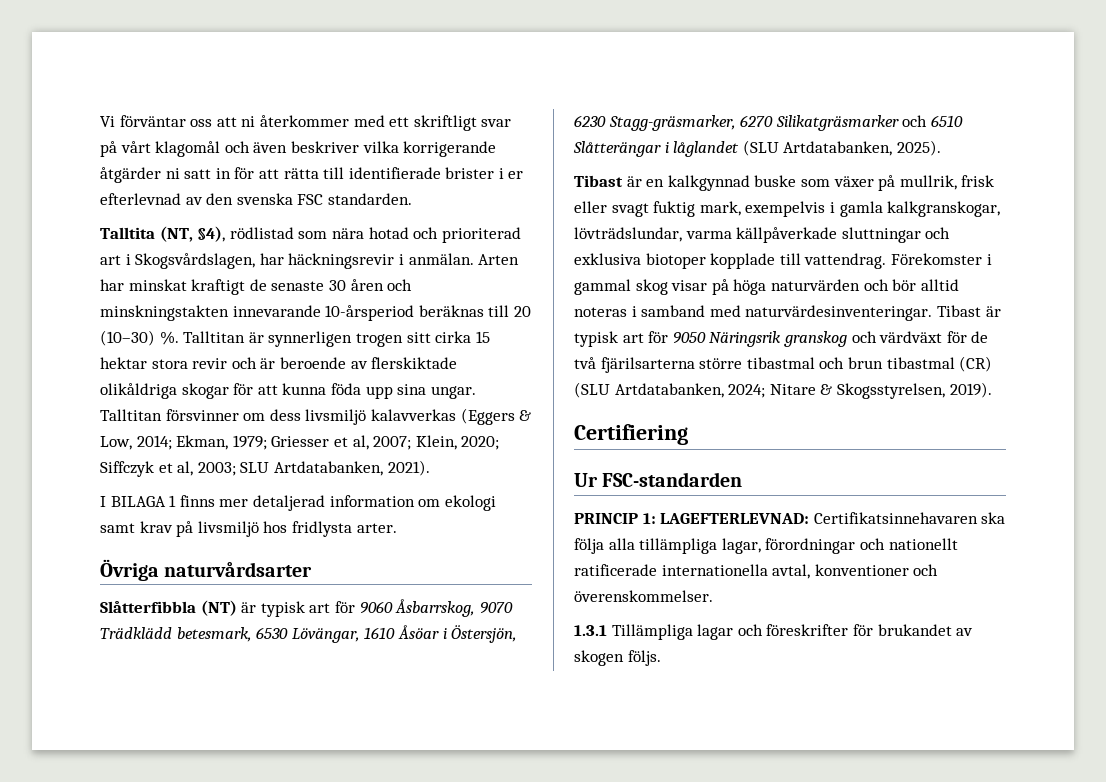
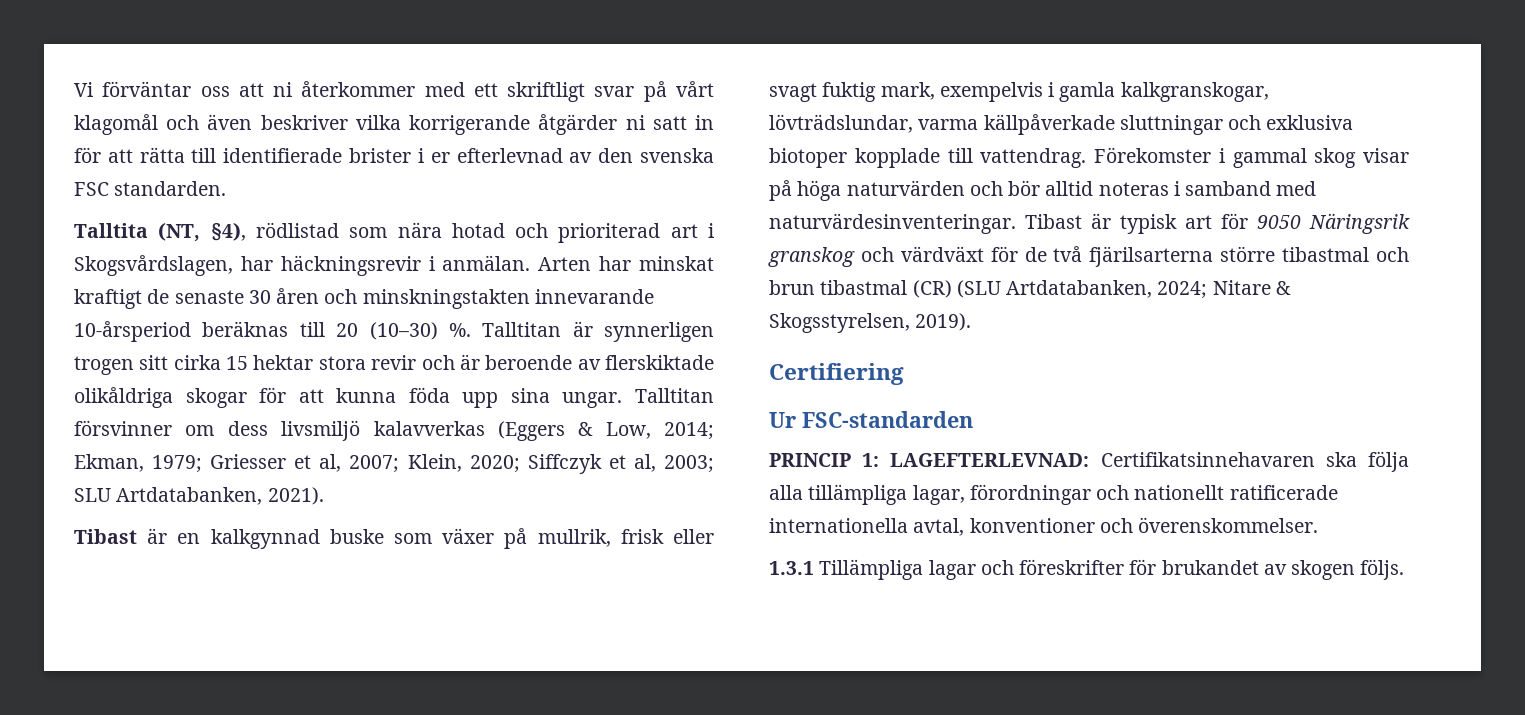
- I BILAGA 1 finns mer detaljerad information om ekologi samt krav på livsmiljö hos fridlysta arter.
- Övriga naturvårdsarter
- Slåtterfibbla (NT) är typisk art för 9060 Åsbarrskog, 9070 Trädklädd betesmark, 6530 Lövängar, 1610 Åsöar i Östersjön, 6230 Stagg-gräsmarker, 6270 Silikatgräsmarker och 6510 Slåtterängar i låglandet (SLU Artdatabanken, 2025).

